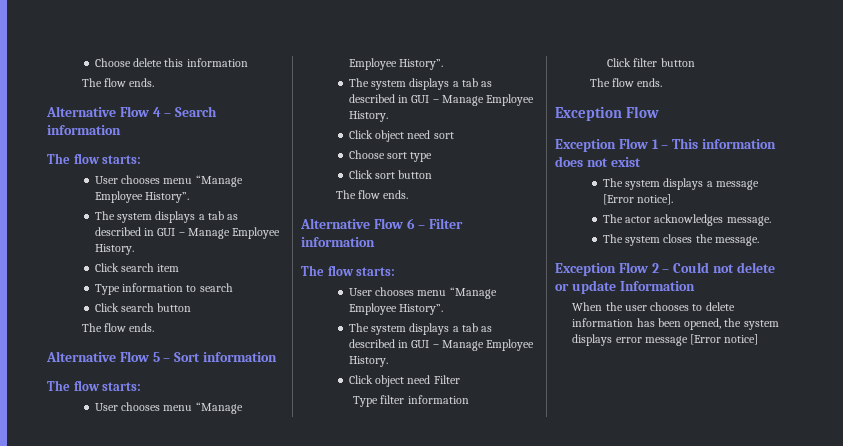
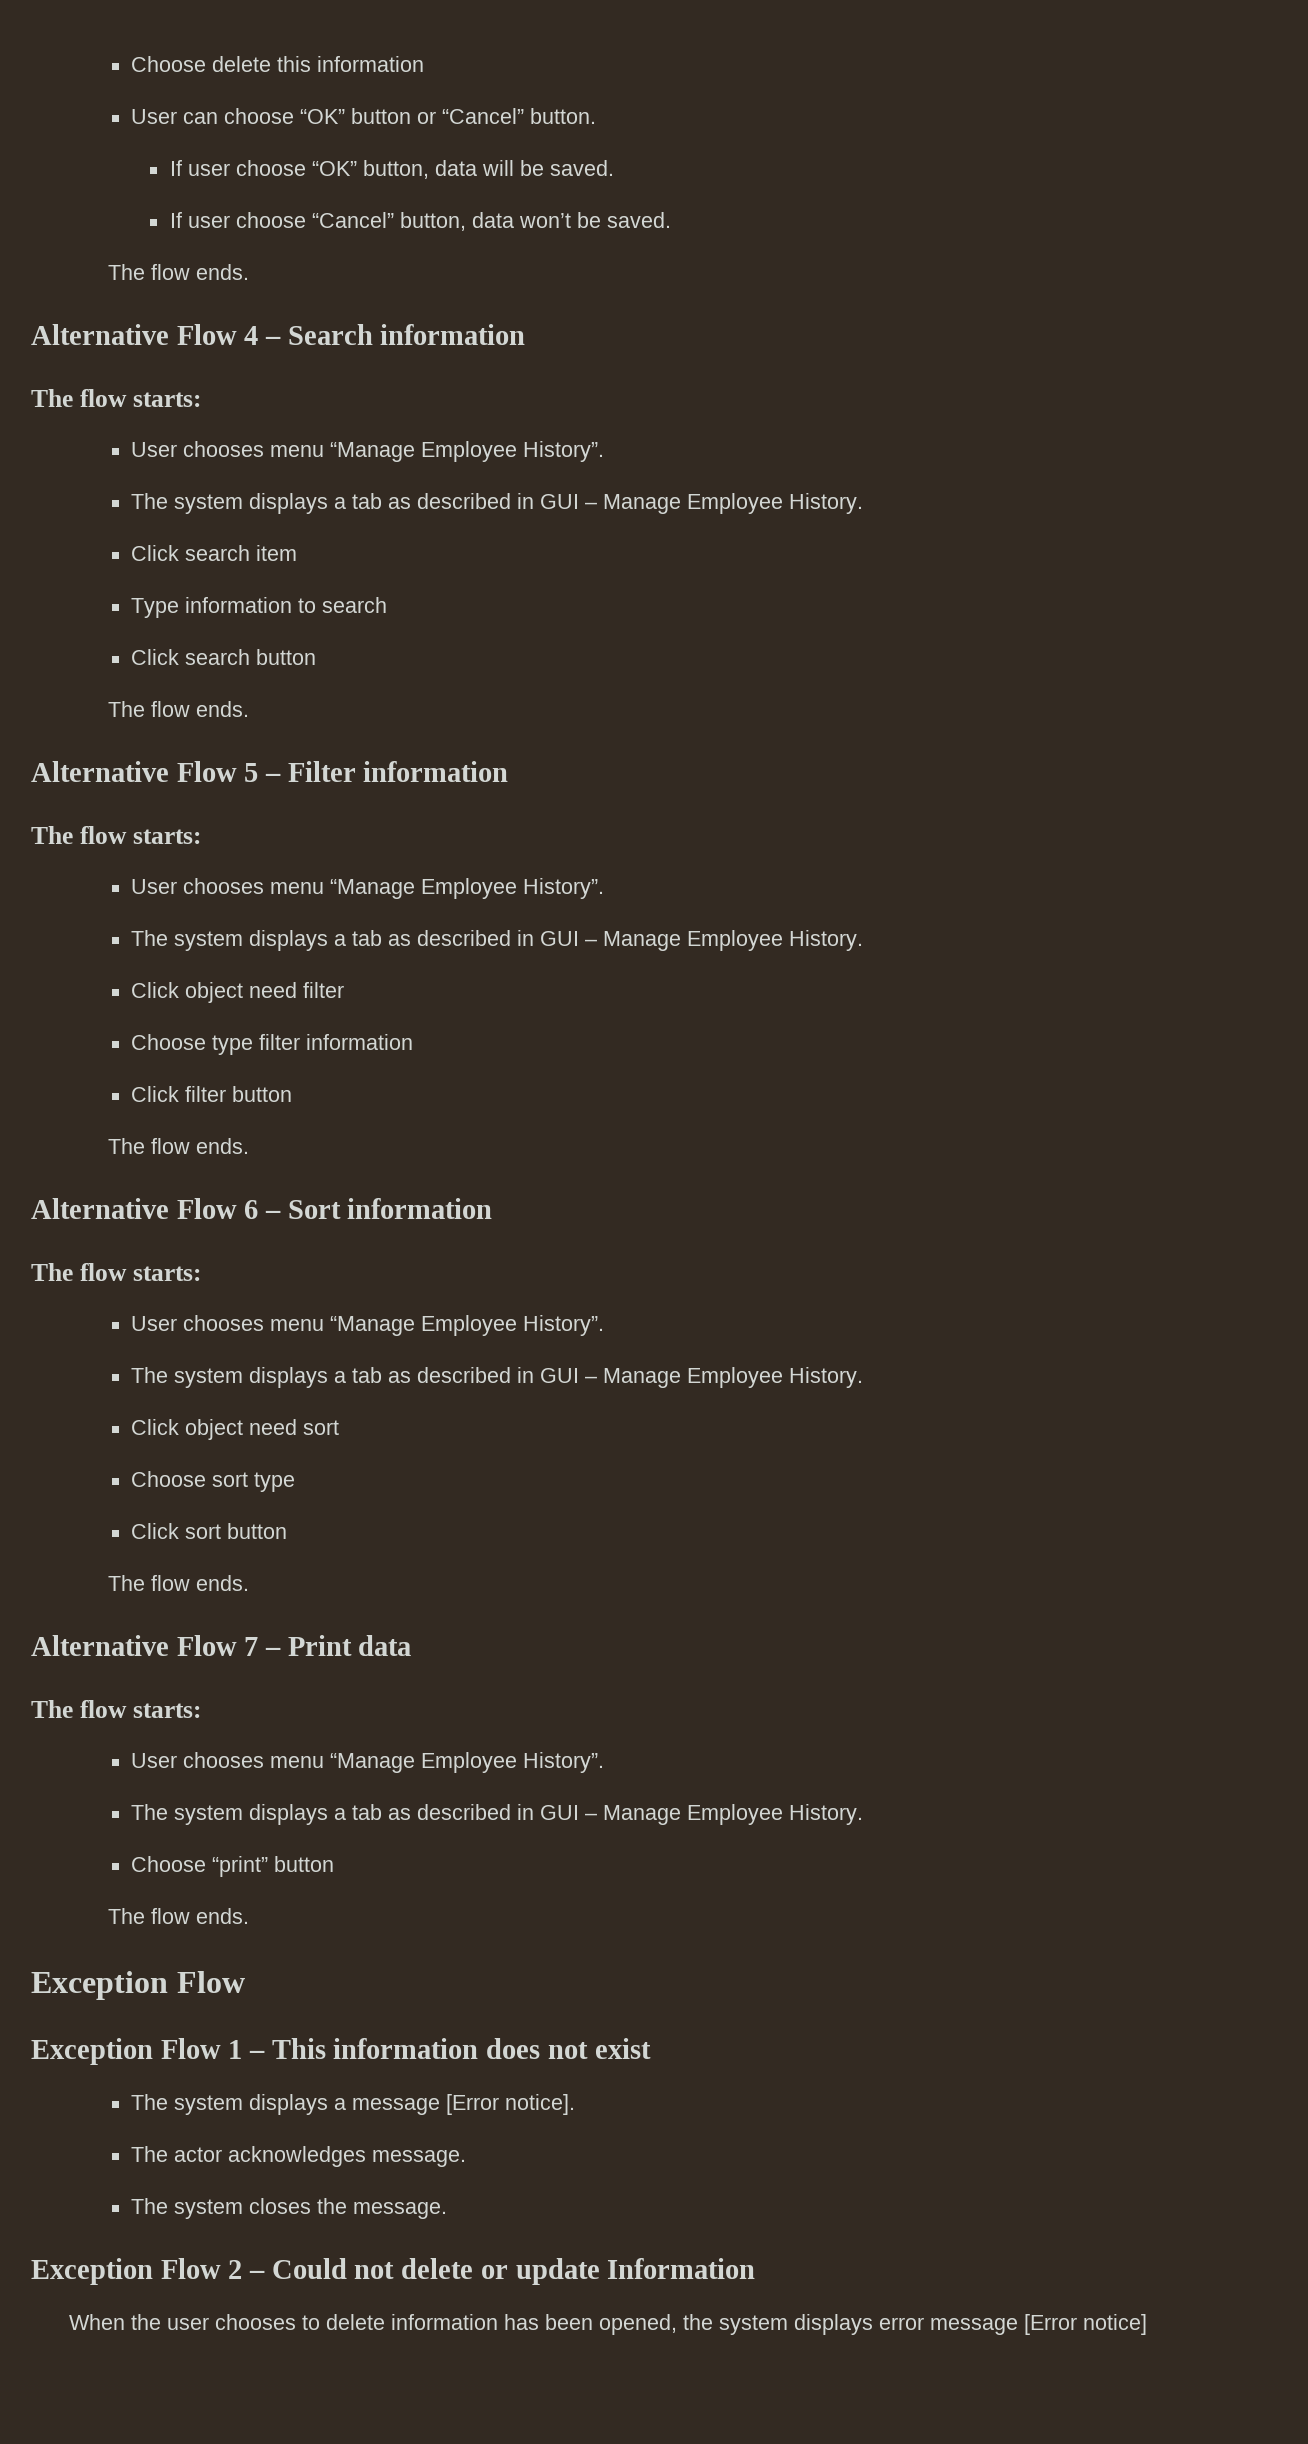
+ User can choose “OK” button or “Cancel” button.
+ If user choose “OK” button, data will be saved.
+ If user choose “Cancel” button, data won’t be saved.
- Alternative Flow 5 – Sort information
+ Alternative Flow 5 – Filter information
+ The flow starts:
+ User chooses menu “Manage Employee History”.
+ The system displays a tab as described in GUI – Manage Employee History.
+ Click object need filter
+ Choose type filter information
+ Click filter button
+ The flow ends.
+ Alternative Flow 6 – Sort information
- Alternative Flow 6 – Filter information
+ Alternative Flow 7 – Print data
- Click object need Filter
- Type filter information
- Click filter button
+ Choose “print” button

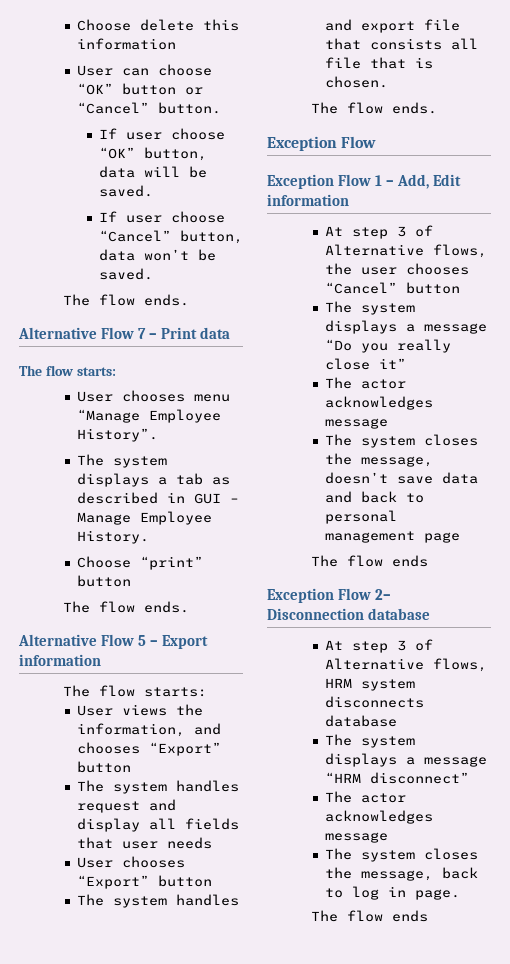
- Alternative Flow 4 – Search information
- The flow starts:
- User chooses menu “Manage Employee History”.
- The system displays a tab as described in GUI – Manage Employee History.
- Click search item
- Type information to search
- Click search button
- The flow ends.
- Alternative Flow 5 – Filter information
- The flow starts:
- User chooses menu “Manage Employee History”.
- The system displays a tab as described in GUI – Manage Employee History.
- Click object need filter
- Choose type filter information
- Click filter button
- The flow ends.
- Alternative Flow 6 – Sort information
- The flow starts:
- User chooses menu “Manage Employee History”.
- The system displays a tab as described in GUI – Manage Employee History.
- Click object need sort
- Choose sort type
- Click sort button
- The flow ends.
+ Alternative Flow 5 – Export information
+ The flow starts:
+ User views the information, and chooses “Export” button
+ The system handles request and display all fields that user needs
+ User chooses “Export” button
+ The system handles and export file that consists all file that is chosen.
+ The flow ends.
- Exception Flow 1 – This information does not exist
- The system displays a message [Error notice].
- The actor acknowledges message.
- The system closes the message.
- Exception Flow 2 – Could not delete or update Information
- When the user chooses to delete information has been opened, the system displays error message [Error notice]
+ Exception Flow 1 – Add, Edit information
+ At step 3 of Alternative flows, the user chooses “Cancel” button
+ The system displays a message “Do you really close it”
+ The actor acknowledges message
+ The system closes the message, doesn’t save data and back to personal management page
+ The flow ends
+ Exception Flow 2– Disconnection database
+ At step 3 of Alternative flows, HRM system disconnects database
+ The system displays a message “HRM disconnect”
+ The actor acknowledges message
+ The system closes the message, back to log in page.
+ The flow ends

